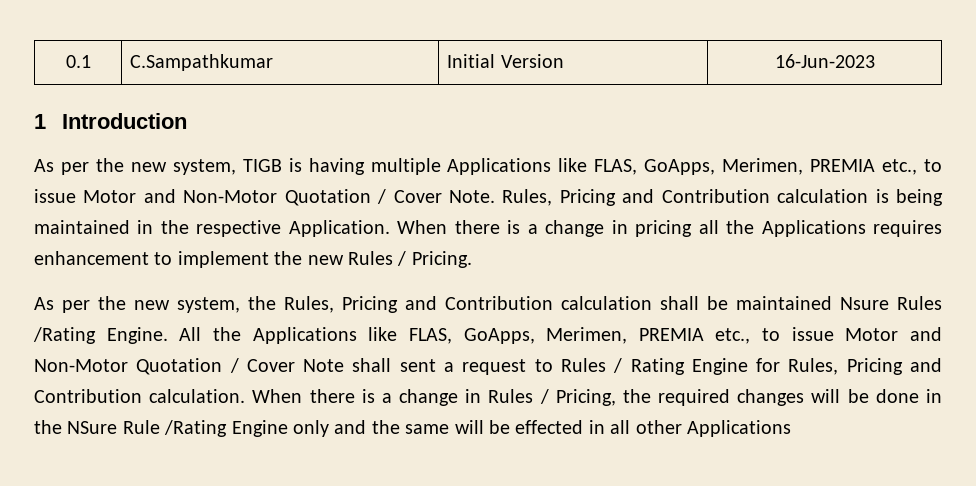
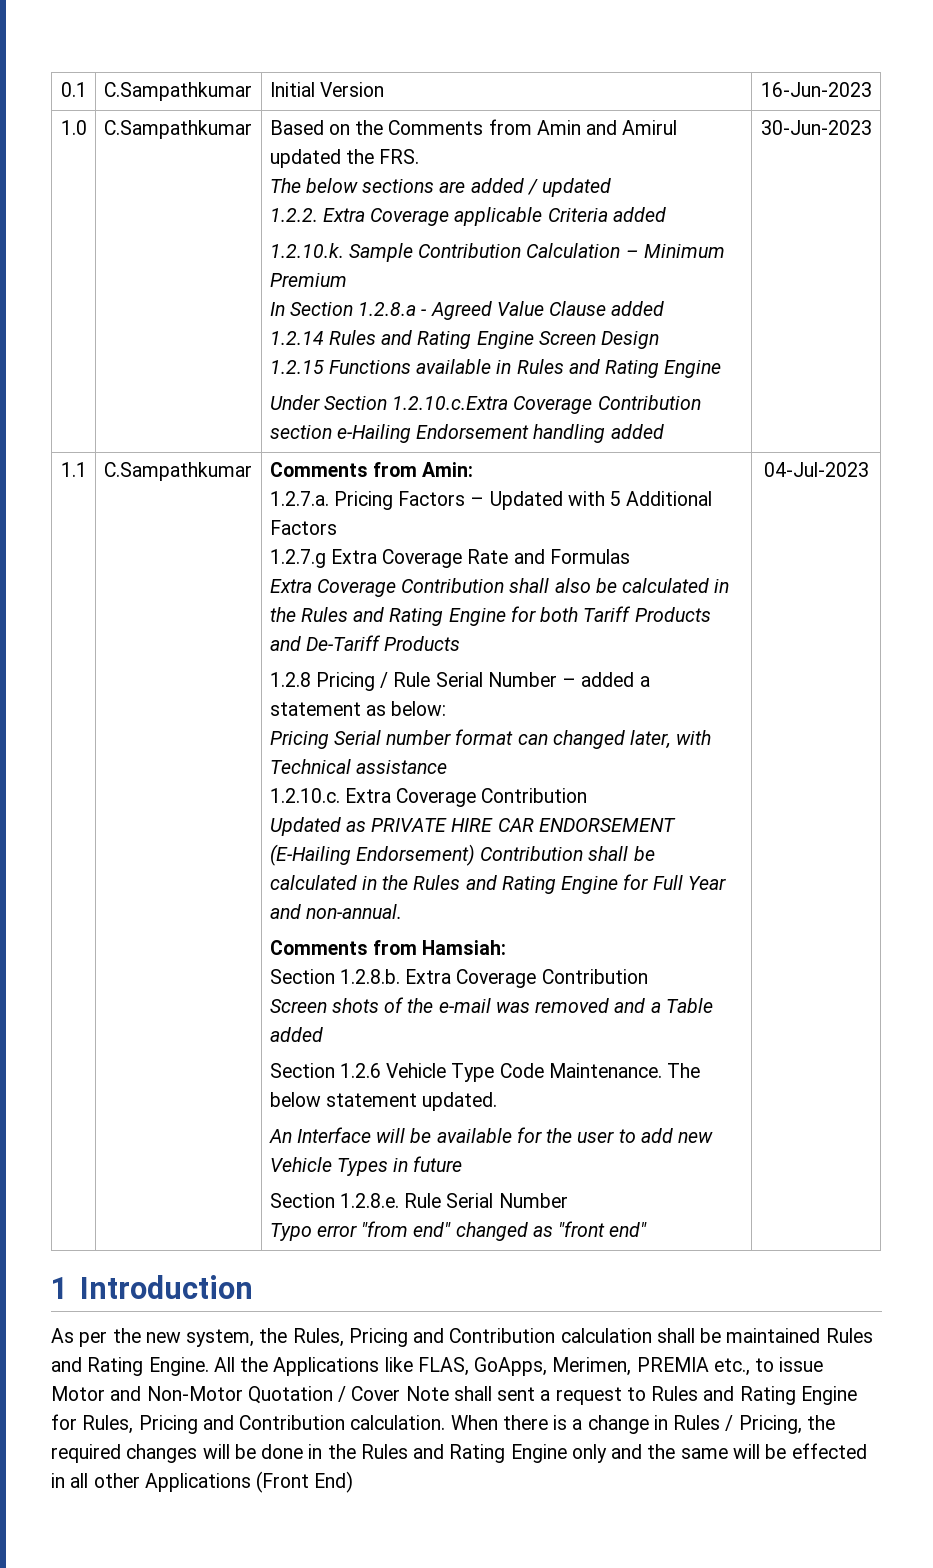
+ 1.0 | C.Sampathkumar | Based on the Comments from Amin and Amirul updated the FRS.
+ The below sections are added / updated
+ 1.2.2. Extra Coverage applicable Criteria added
+ 1.2.10.k. Sample Contribution Calculation – Minimum Premium
+ In Section 1.2.8.a - Agreed Value Clause added
+ 1.2.14 Rules and Rating Engine Screen Design
+ 1.2.15 Functions available in Rules and Rating Engine
+ Under Section 1.2.10.c.Extra Coverage Contribution section e-Hailing Endorsement handling added | 30-Jun-2023
+ 1.1 | C.Sampathkumar | Comments from Amin:
+ 1.2.7.a. Pricing Factors – Updated with 5 Additional Factors
+ 1.2.7.g Extra Coverage Rate and Formulas
+ Extra Coverage Contribution shall also be calculated in the Rules and Rating Engine for both Tariff Products and De-Tariff Products
+ 1.2.8 Pricing / Rule Serial Number – added a statement as below:
+ Pricing Serial number format can changed later, with Technical assistance
+ 1.2.10.c. Extra Coverage Contribution
+ Updated as PRIVATE HIRE CAR ENDORSEMENT (E-Hailing Endorsement) Contribution shall be calculated in the Rules and Rating Engine for Full Year and non-annual.
+ Comments from Hamsiah:
+ Section 1.2.8.b. Extra Coverage Contribution
+ Screen shots of the e-mail was removed and a Table added
+ Section 1.2.6 Vehicle Type Code Maintenance. The below statement updated.
+ An Interface will be available for the user to add new Vehicle Types in future
+ Section 1.2.8.e. Rule Serial Number
+ Typo error "from end" changed as "front end" | 04-Jul-2023
  1 Introduction
- As per the new system, TIGB is having multiple Applications like FLAS, GoApps, Merimen, PREMIA etc., to issue Motor and Non-Motor Quotation / Cover Note. Rules, Pricing and Contribution calculation is being maintained in the respective Application. When there is a change in pricing all the Applications requires enhancement to implement the new Rules / Pricing.
- As per the new system, the Rules, Pricing and Contribution calculation shall be maintained Nsure Rules /Rating Engine.
+ As per the new system, the Rules, Pricing and Contribution calculation shall be maintained Rules and Rating Engine.
- All the Applications like FLAS, GoApps, Merimen, PREMIA etc., to issue Motor and Non-Motor Quotation / Cover Note shall sent a request to Rules / Rating Engine for Rules, Pricing and Contribution calculation.
+ All the Applications like FLAS, GoApps, Merimen, PREMIA etc., to issue Motor and Non-Motor Quotation / Cover Note shall sent a request to Rules and Rating Engine for Rules, Pricing and Contribution calculation.
- When there is a change in Rules / Pricing, the required changes will be done in the NSure Rule /Rating Engine only and the same will be effected in all other Applications
+ When there is a change in Rules / Pricing, the required changes will be done in the Rules and Rating Engine only and the same will be effected in all other Applications (Front End)

